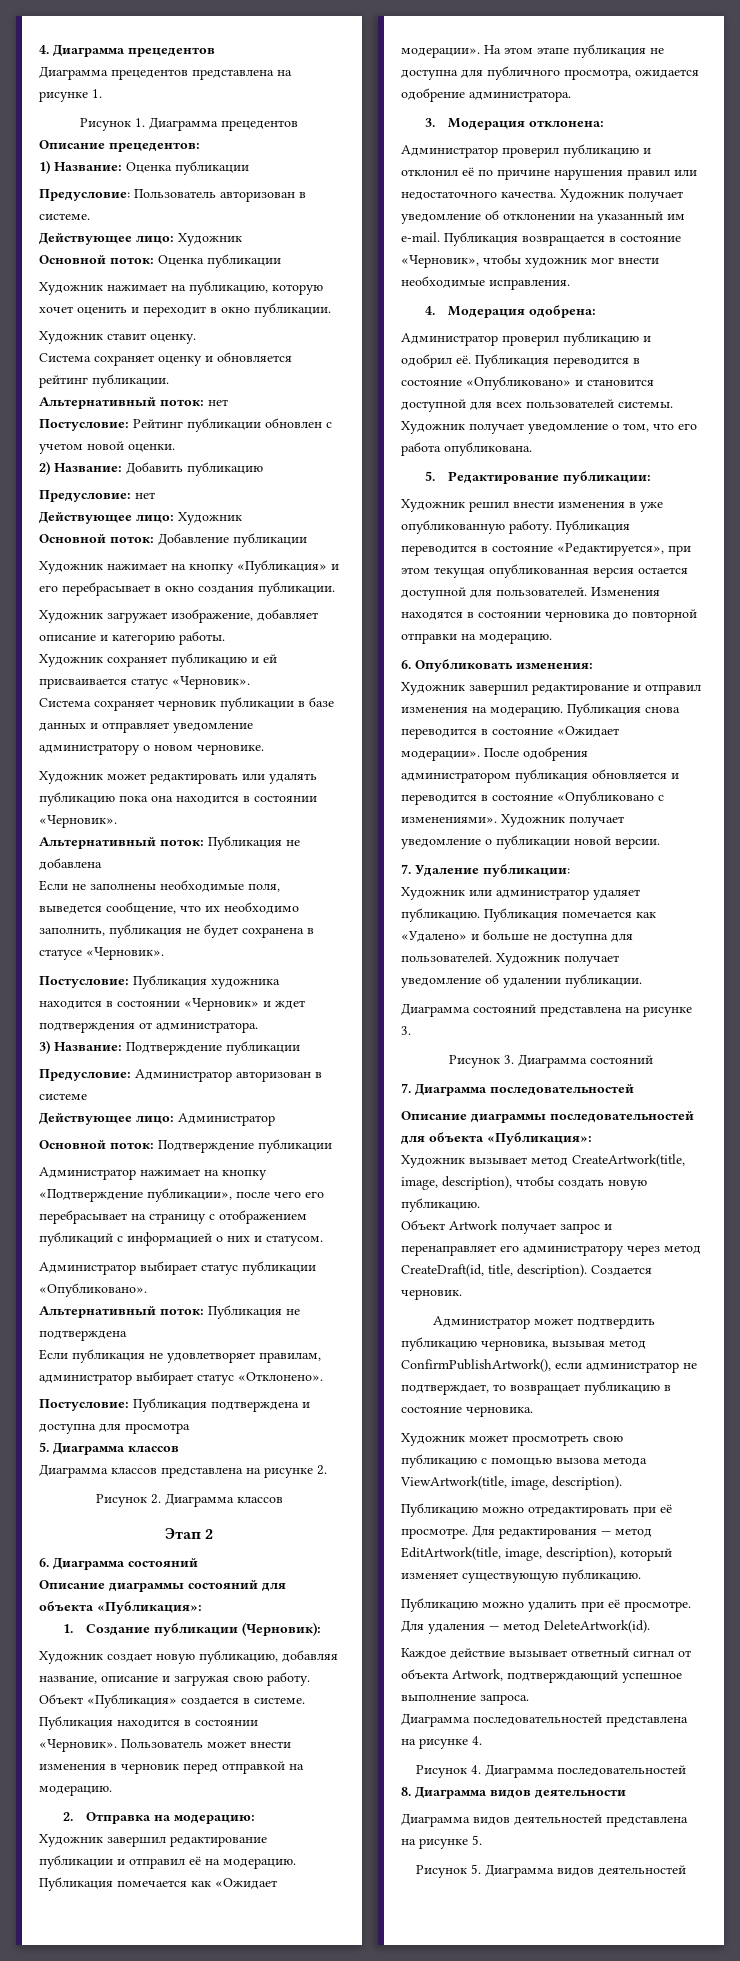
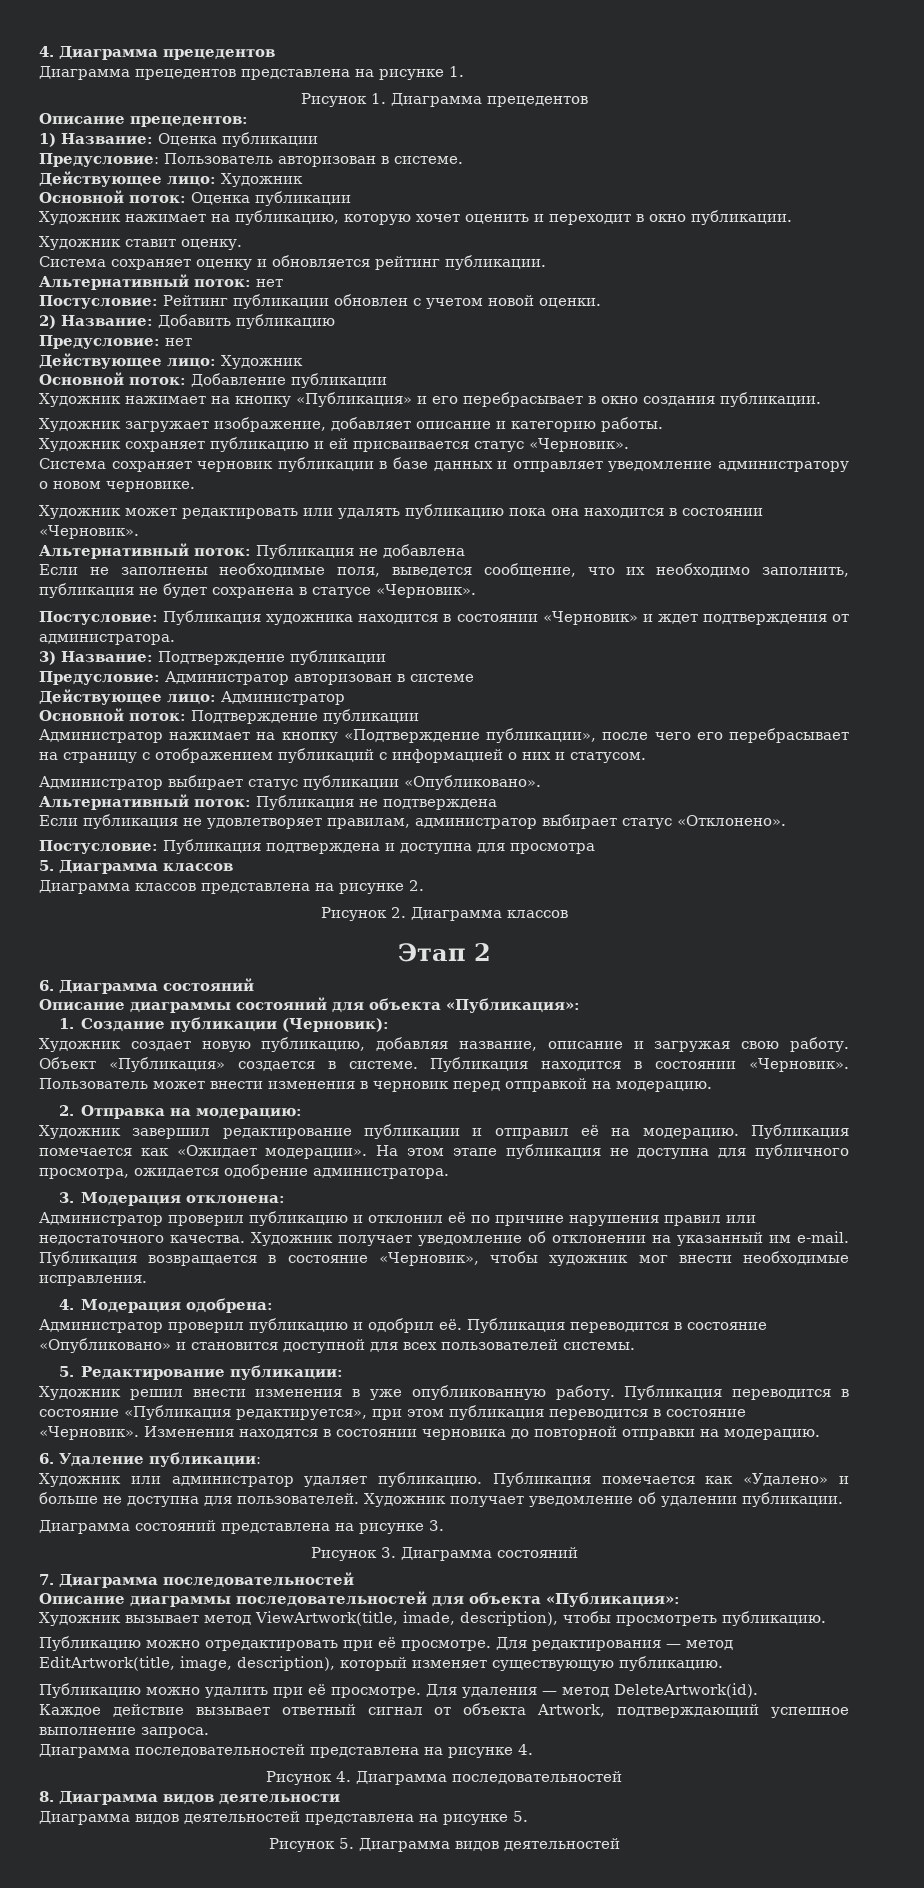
- Художник получает уведомление о том, что его работа опубликована.
- Публикация переводится в состояние «Редактируется», при этом текущая опубликованная версия остается доступной для пользователей.
+ Публикация переводится в состояние «Публикация редактируется», при этом публикация переводится в состояние «Черновик».
- 6. Опубликовать изменения:
- Художник завершил редактирование и отправил изменения на модерацию. Публикация снова переводится в состояние «Ожидает модерации». После одобрения администратором публикация обновляется и переводится в состояние «Опубликовано с изменениями». Художник получает уведомление о публикации новой версии.
- 7. Удаление публикации:
+ 6. Удаление публикации:
- Художник вызывает метод CreateArtwork(title, image, description), чтобы создать новую публикацию.
- Объект Artwork получает запрос и перенаправляет его администратору через метод CreateDraft(id, title, description). Создается черновик.
- Администратор может подтвердить публикацию черновика, вызывая метод ConfirmPublishArtwork(), если администратор не подтверждает, то возвращает публикацию в состояние черновика.
- Художник может просмотреть свою публикацию с помощью вызова метода ViewArtwork(title, image, description).
+ Художник вызывает метод ViewArtwork(title, imade, description), чтобы просмотреть публикацию.

